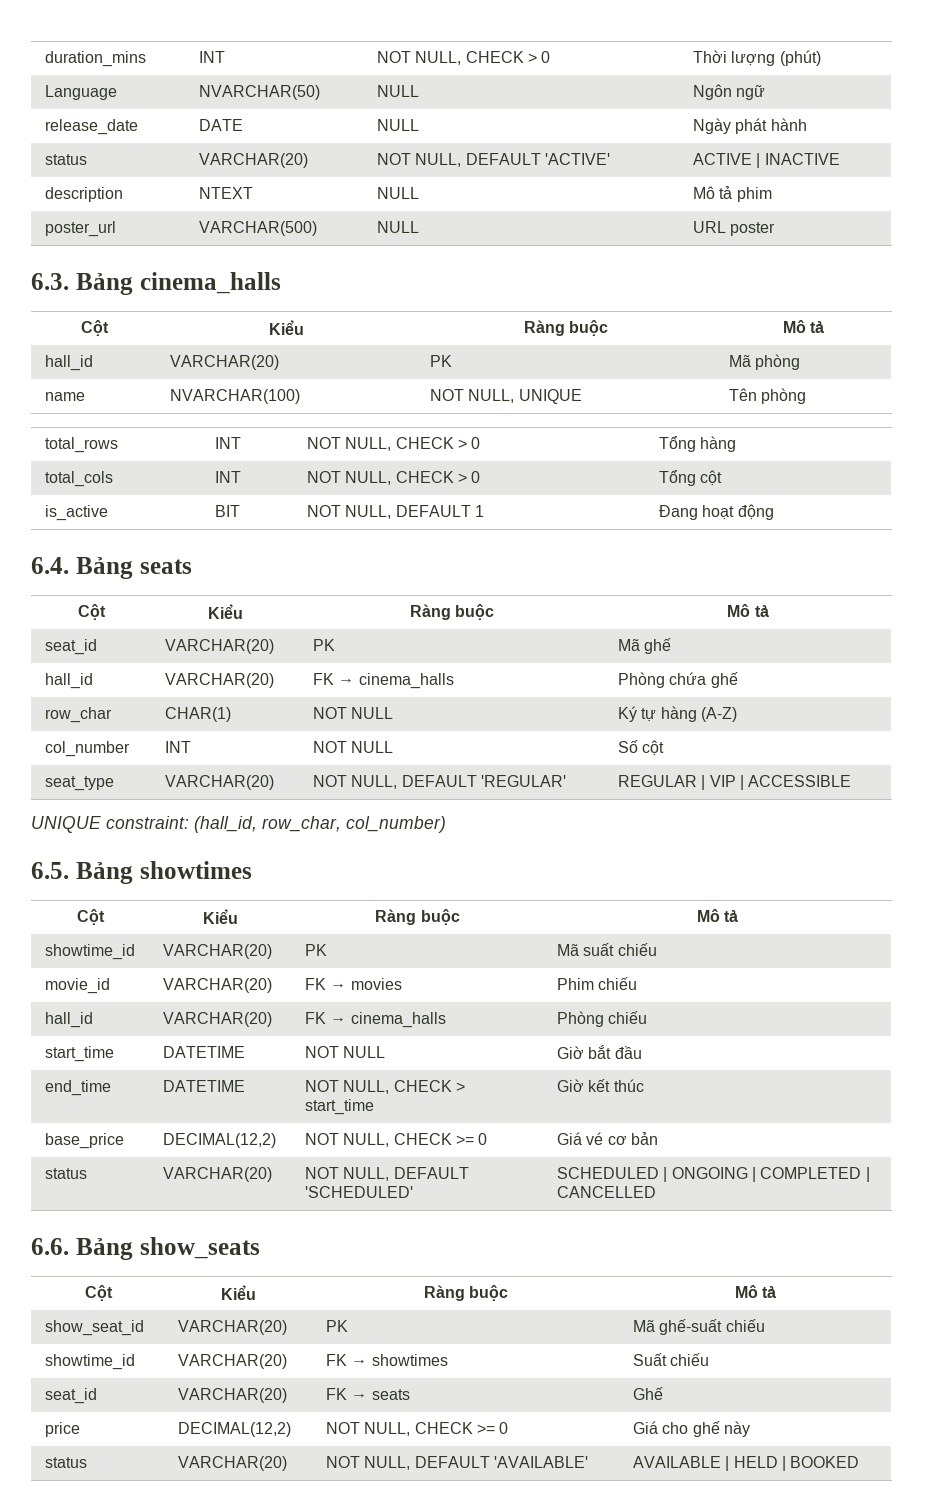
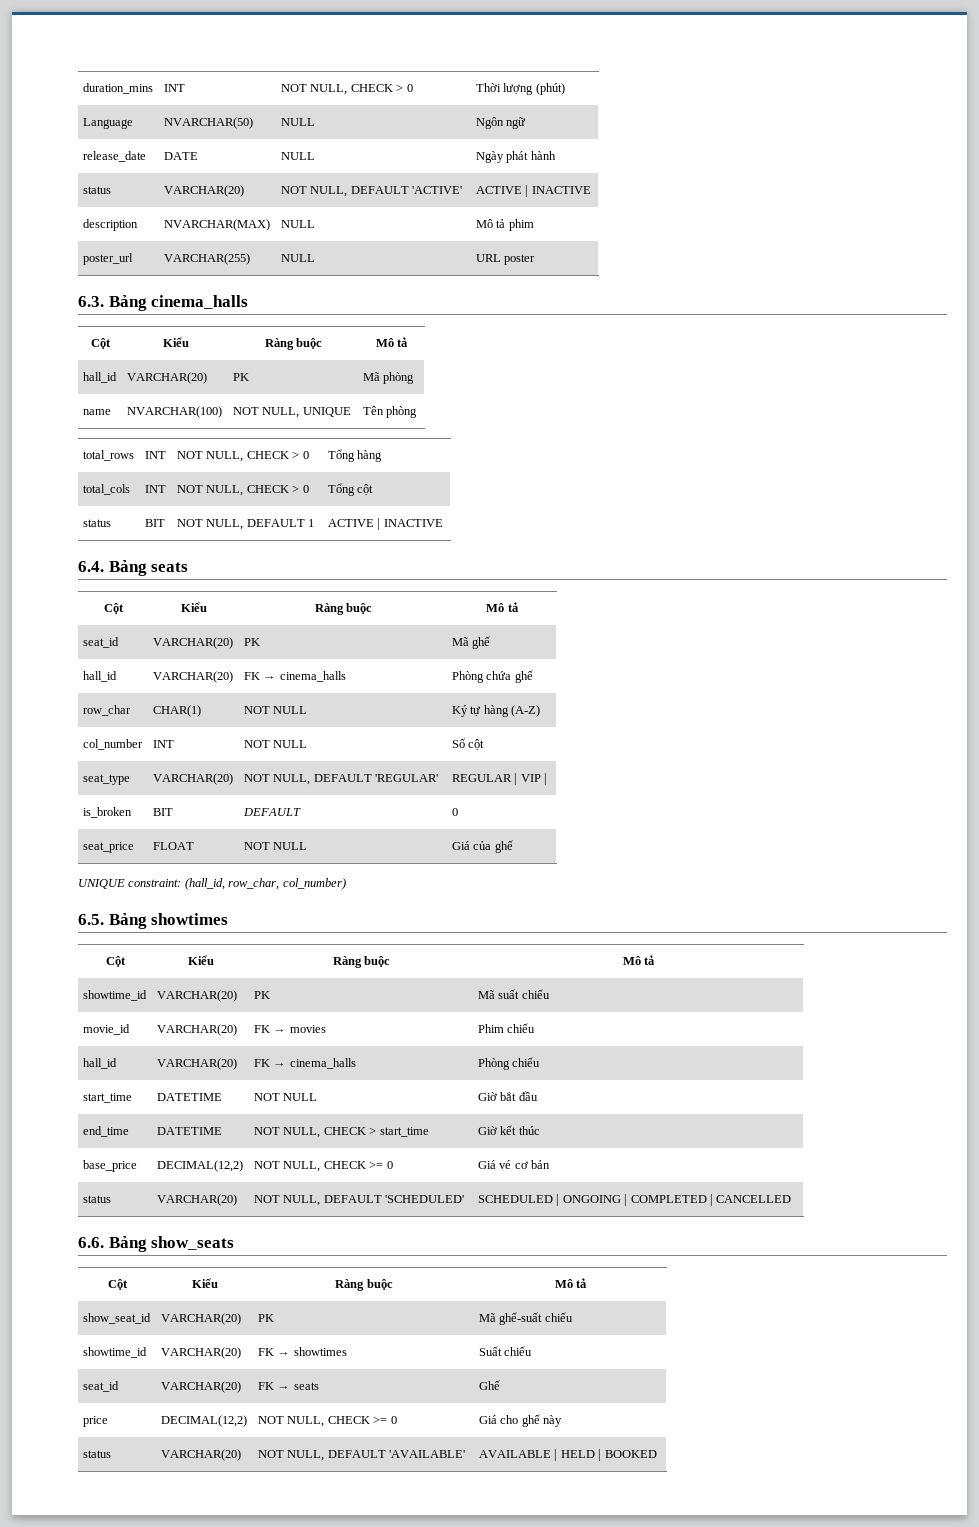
- description | NTEXT | NULL | Mô tả phim
+ description | NVARCHAR(MAX) | NULL | Mô tả phim
- poster_url | VARCHAR(500) | NULL | URL poster
+ poster_url | VARCHAR(255) | NULL | URL poster
- is_active | BIT | NOT NULL, DEFAULT 1 | Đang hoạt động
+ status | BIT | NOT NULL, DEFAULT 1 | ACTIVE | INACTIVE
- seat_type | VARCHAR(20) | NOT NULL, DEFAULT 'REGULAR' | REGULAR | VIP | ACCESSIBLE
+ seat_type | VARCHAR(20) | NOT NULL, DEFAULT 'REGULAR' | REGULAR | VIP |
+ is_broken | BIT | DEFAULT | 0
+ seat_price | FLOAT | NOT NULL | Giá của ghế

